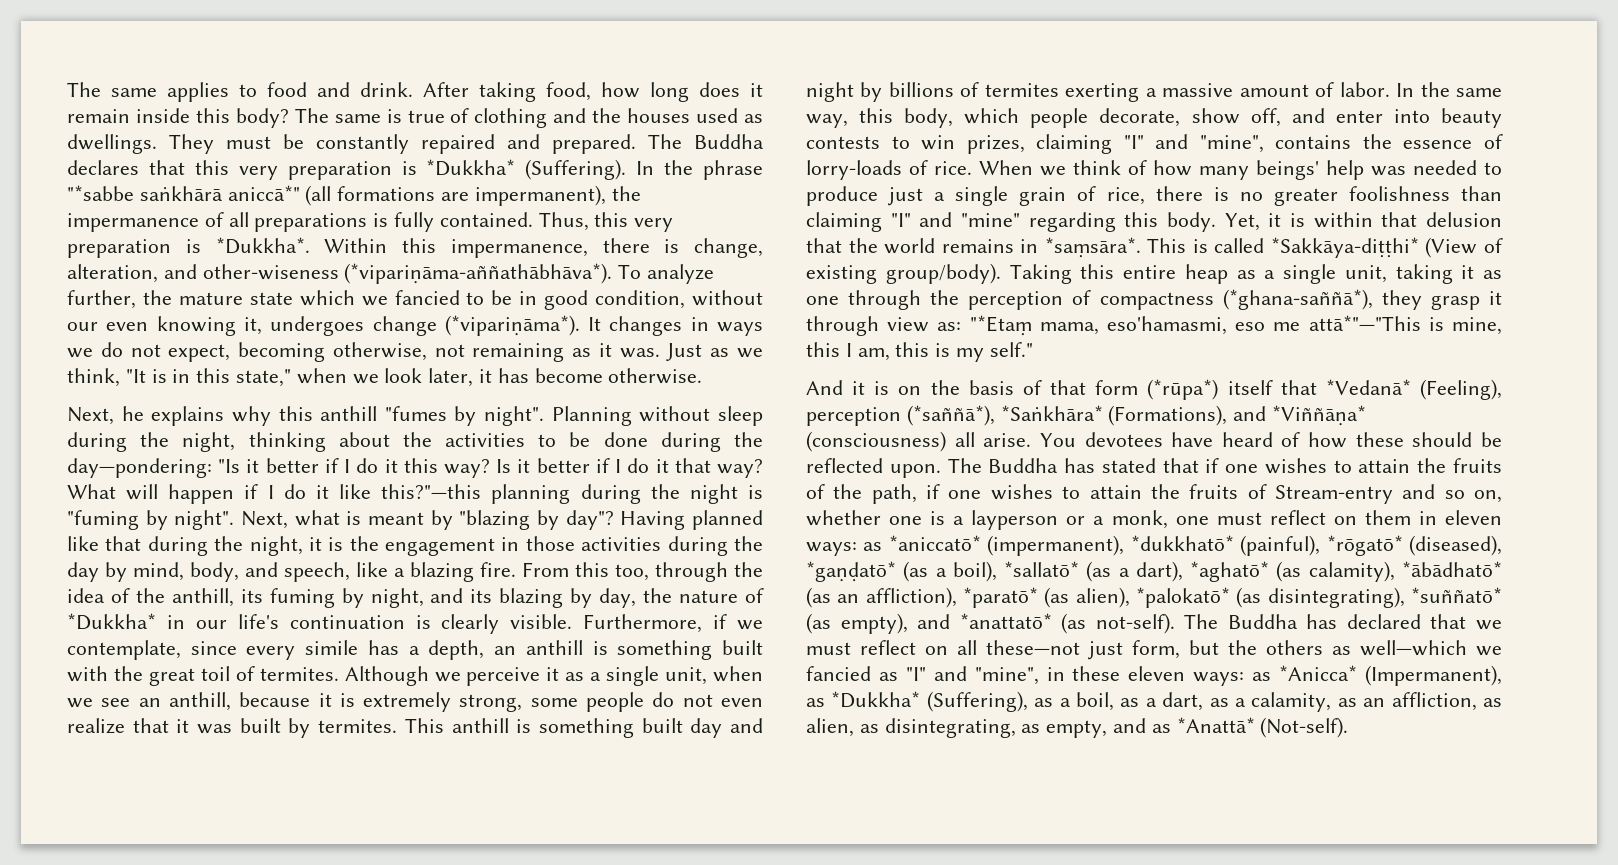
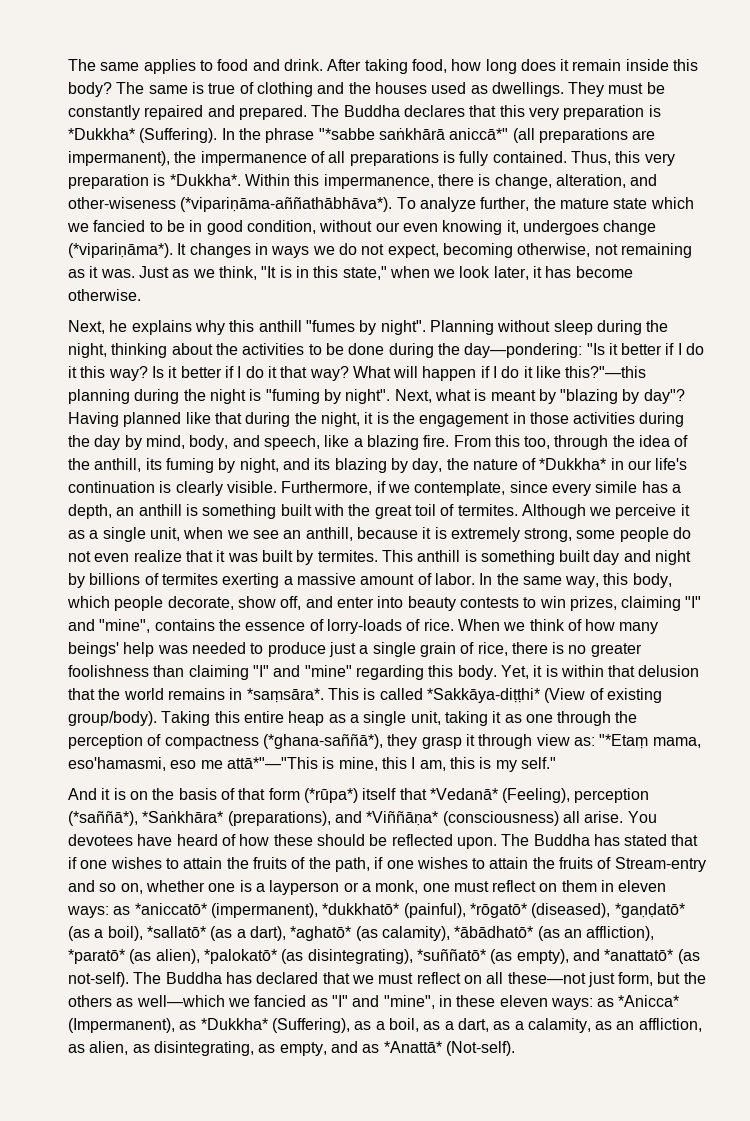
- In the phrase "*sabbe saṅkhārā aniccā*" (all formations are impermanent), the impermanence of all preparations is fully contained.
+ In the phrase "*sabbe saṅkhārā aniccā*" (all preparations are impermanent), the impermanence of all preparations is fully contained.
- And it is on the basis of that form (*rūpa*) itself that *Vedanā* (Feeling), perception (*saññā*), *Saṅkhāra* (Formations), and *Viññāṇa* (consciousness) all arise.
+ And it is on the basis of that form (*rūpa*) itself that *Vedanā* (Feeling), perception (*saññā*), *Saṅkhāra* (preparations), and *Viññāṇa* (consciousness) all arise.

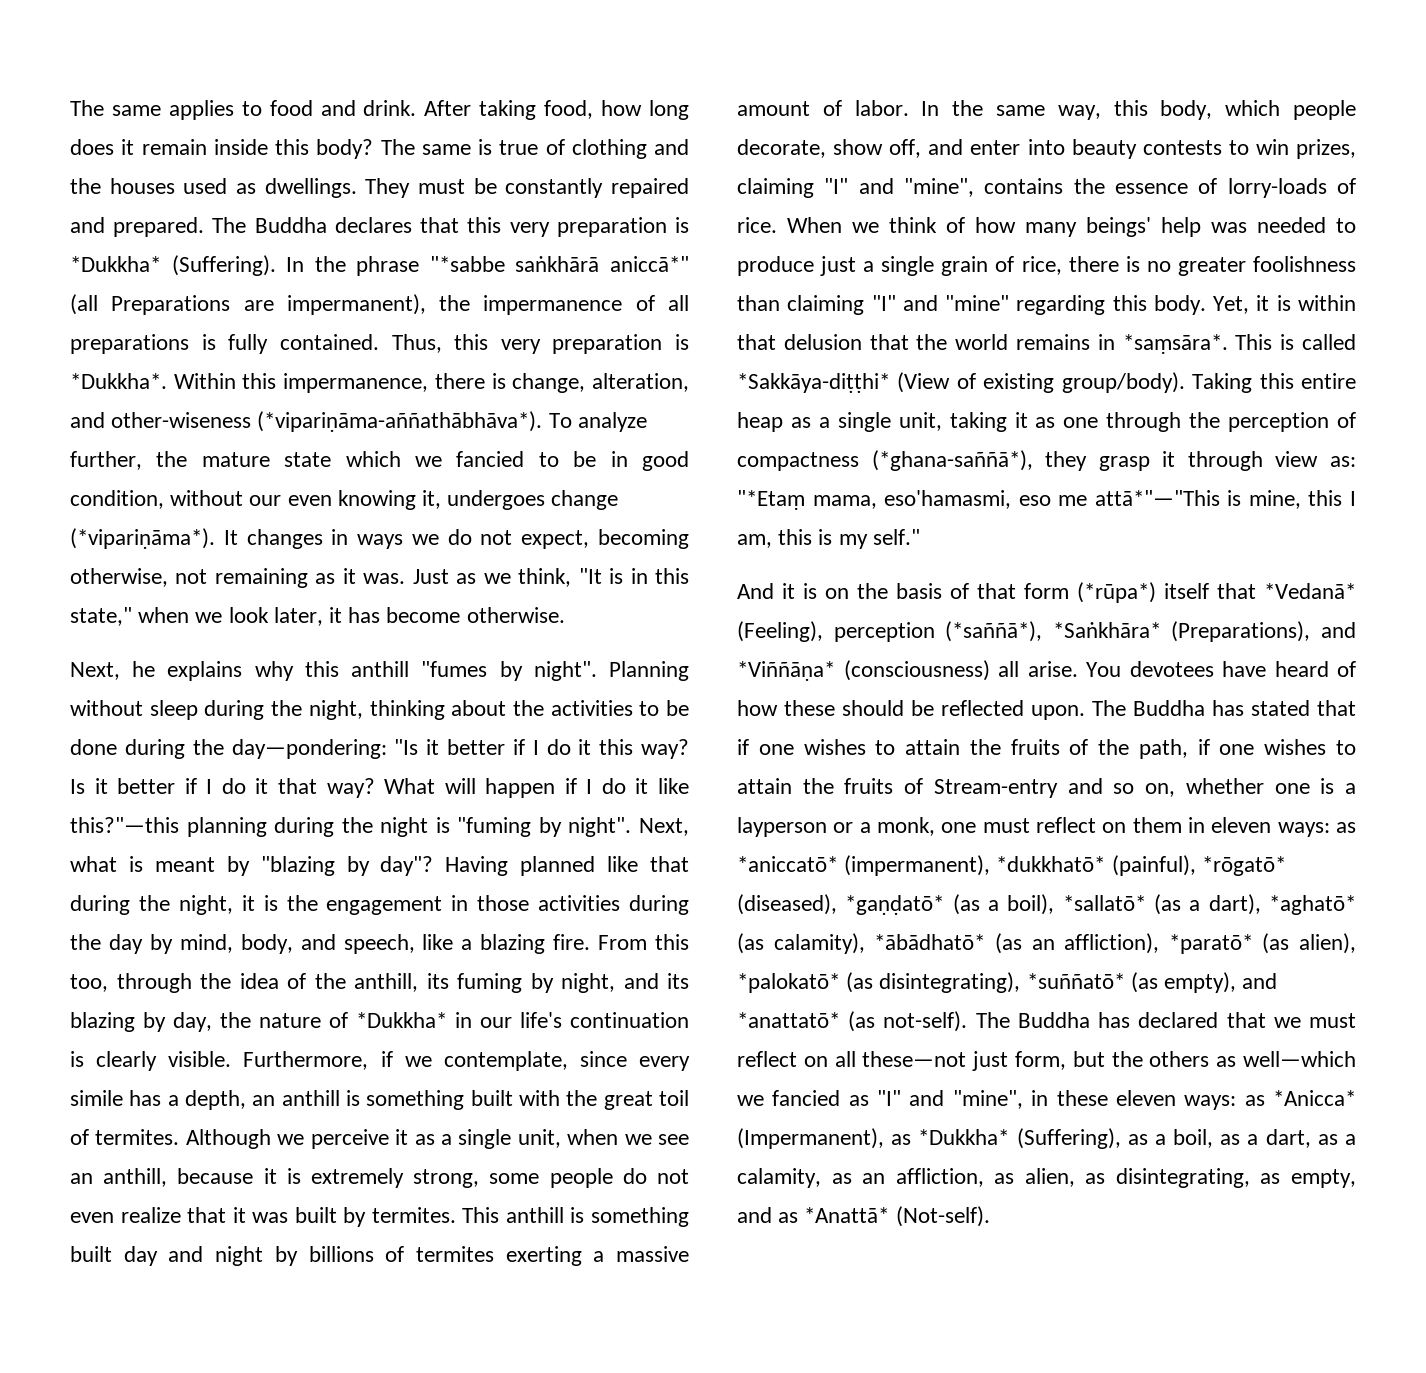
- In the phrase "*sabbe saṅkhārā aniccā*" (all preparations are impermanent), the impermanence of all preparations is fully contained.
+ In the phrase "*sabbe saṅkhārā aniccā*" (all Preparations are impermanent), the impermanence of all preparations is fully contained.
- And it is on the basis of that form (*rūpa*) itself that *Vedanā* (Feeling), perception (*saññā*), *Saṅkhāra* (preparations), and *Viññāṇa* (consciousness) all arise.
+ And it is on the basis of that form (*rūpa*) itself that *Vedanā* (Feeling), perception (*saññā*), *Saṅkhāra* (Preparations), and *Viññāṇa* (consciousness) all arise.

